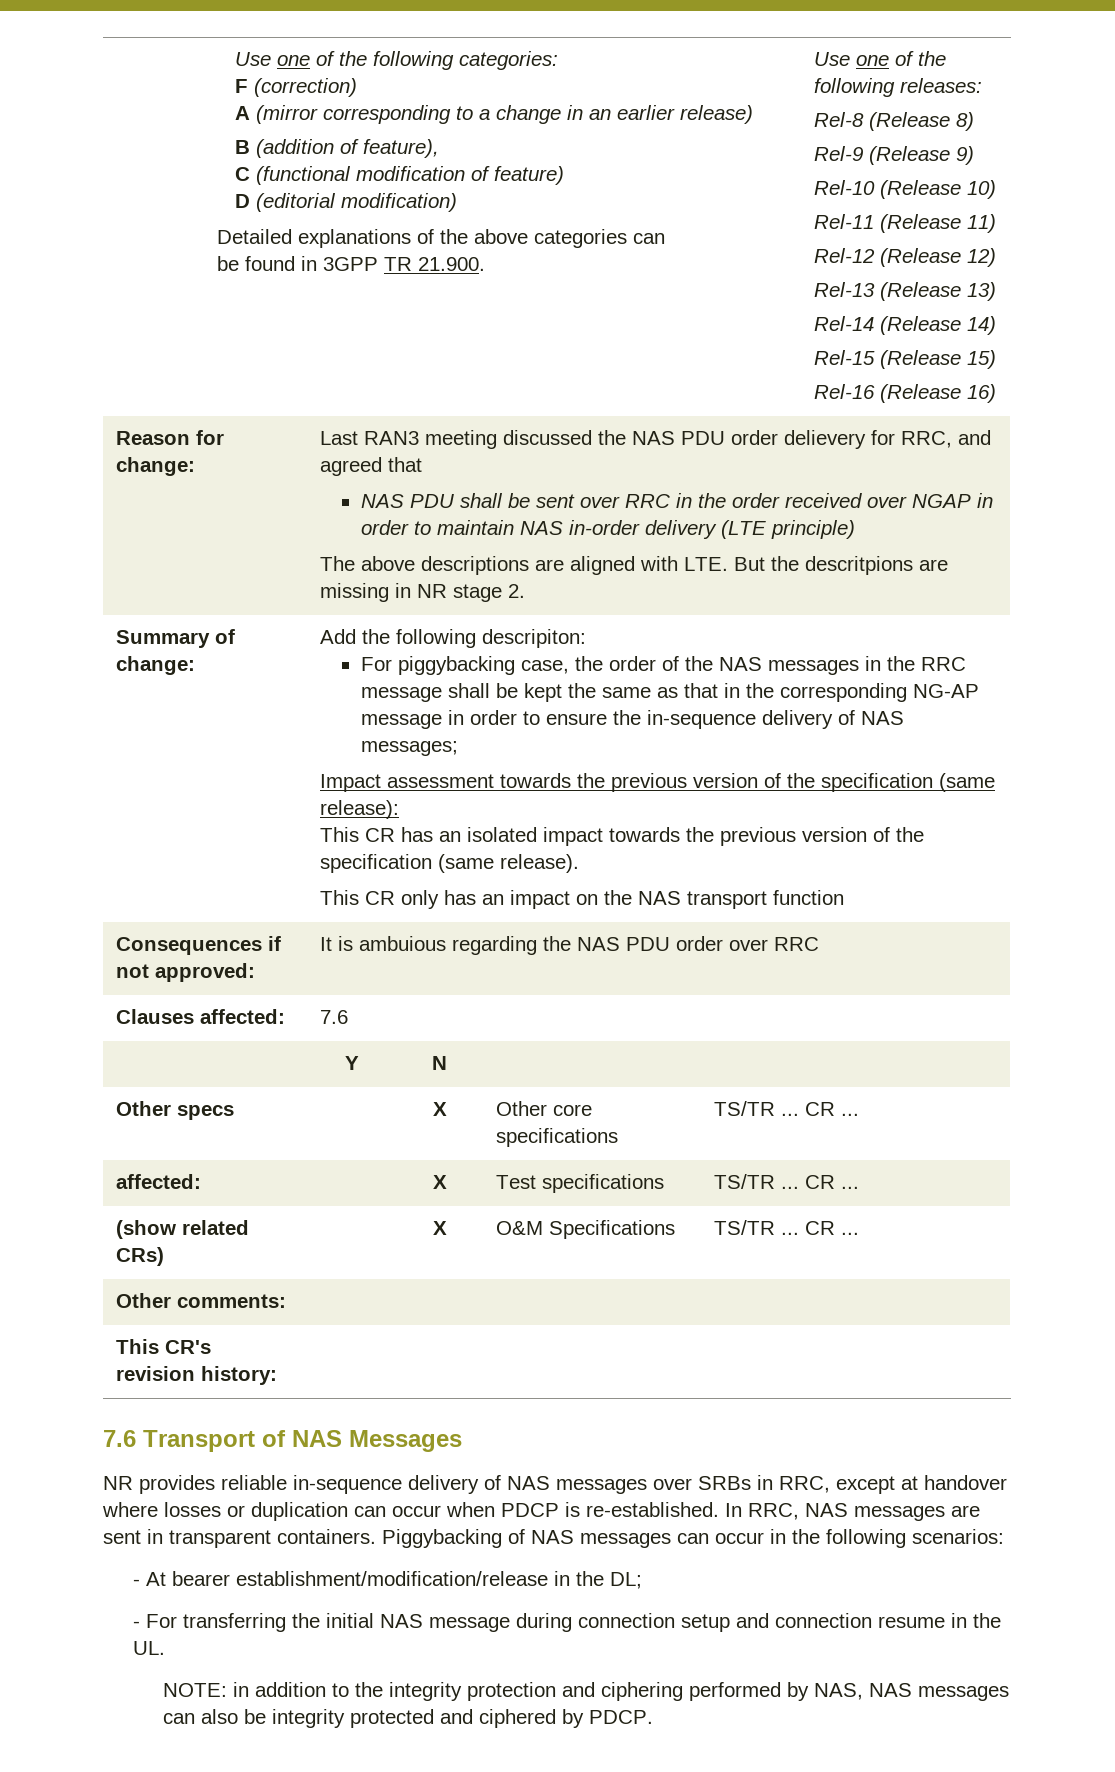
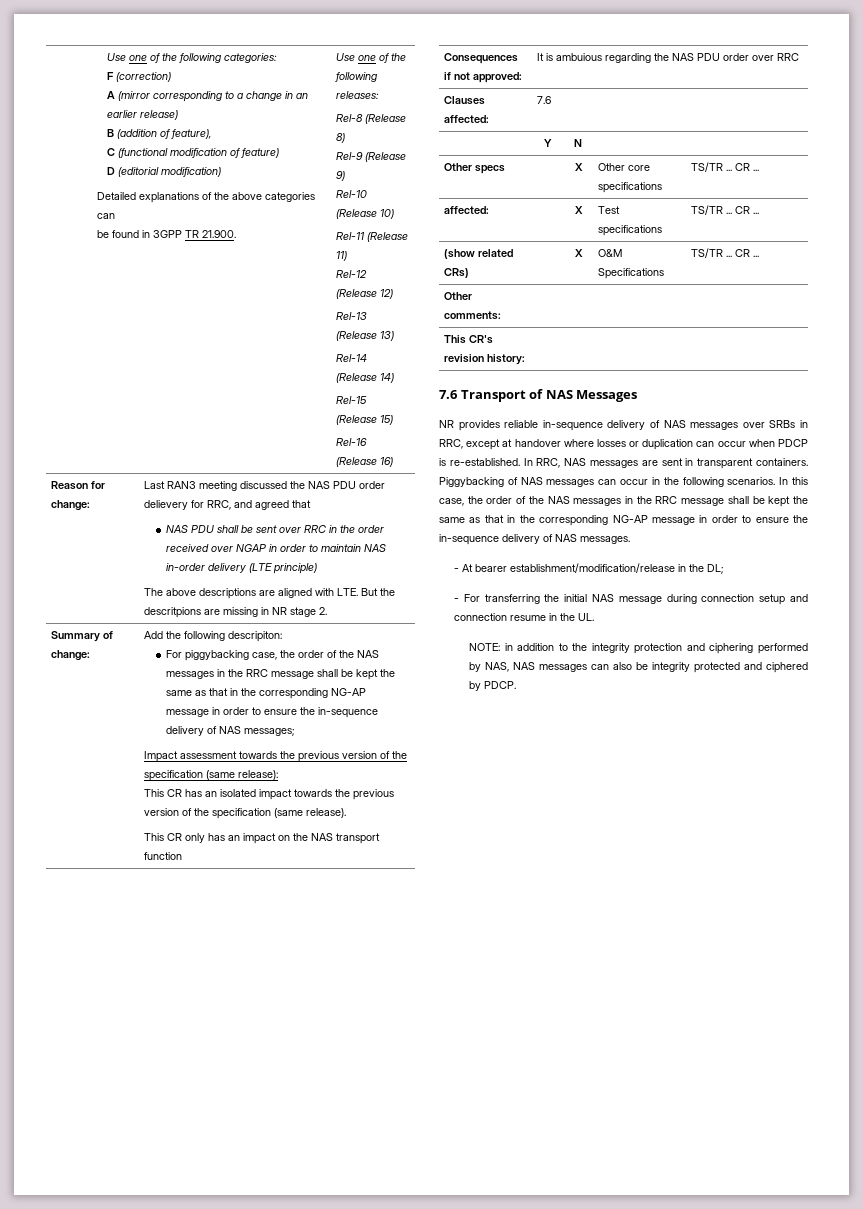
- Piggybacking of NAS messages can occur in the following scenarios:
+ Piggybacking of NAS messages can occur in the following scenarios. In this case, the order of the NAS messages in the RRC message shall be kept the same as that in the corresponding NG-AP message in order to ensure the in-sequence delivery of NAS messages.

